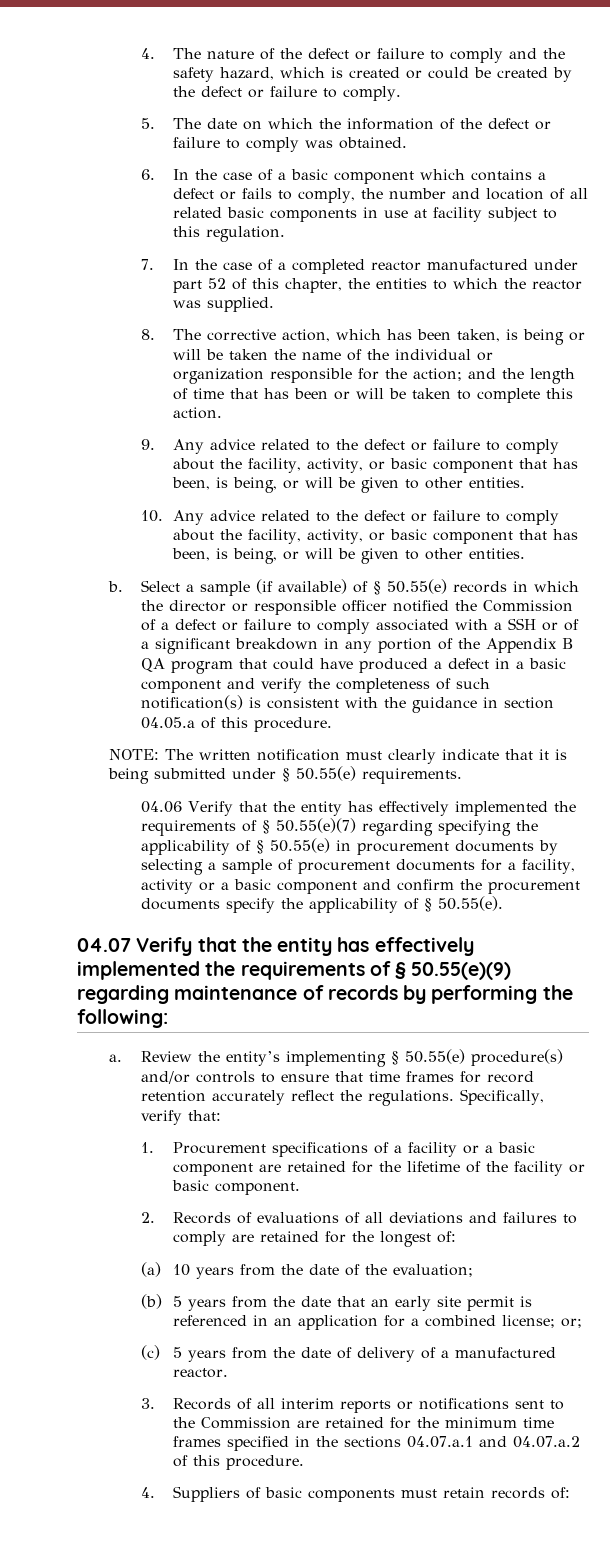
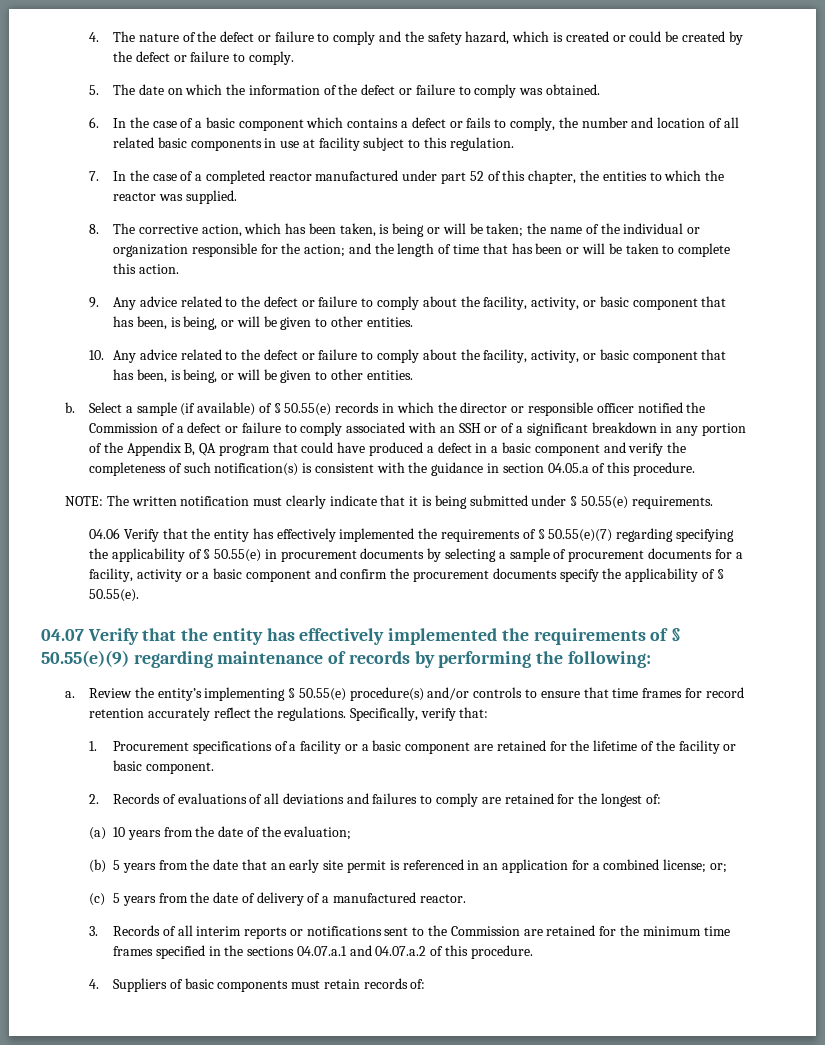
- 8. The corrective action, which has been taken, is being or will be taken the name of the individual or organization responsible for the action; and the length of time that has been or will be taken to complete this action.
+ 8. The corrective action, which has been taken, is being or will be taken; the name of the individual or organization responsible for the action; and the length of time that has been or will be taken to complete this action.
- Select a sample (if available) of § 50.55(e) records in which the director or responsible officer notified the Commission of a defect or failure to comply associated with a SSH or of a significant breakdown in any portion of the Appendix B QA program that could have produced a defect in a basic component and verify the completeness of such notification(s) is consistent with the guidance in section 04.05.a of this procedure.
+ Select a sample (if available) of § 50.55(e) records in which the director or responsible officer notified the Commission of a defect or failure to comply associated with an SSH or of a significant breakdown in any portion of the Appendix B, QA program that could have produced a defect in a basic component and verify the completeness of such notification(s) is consistent with the guidance in section 04.05.a of this procedure.

